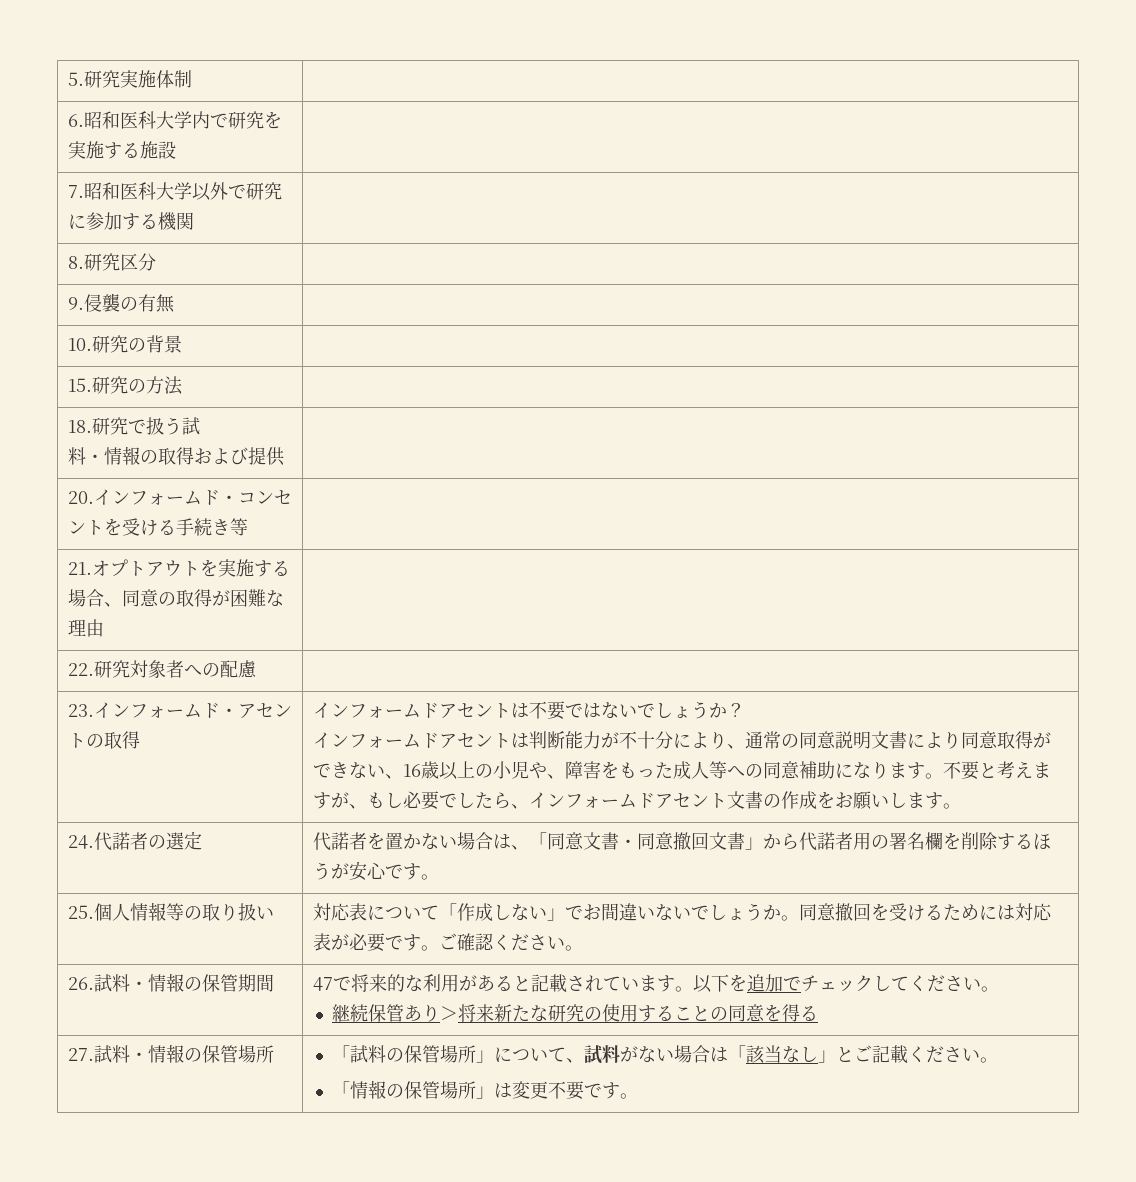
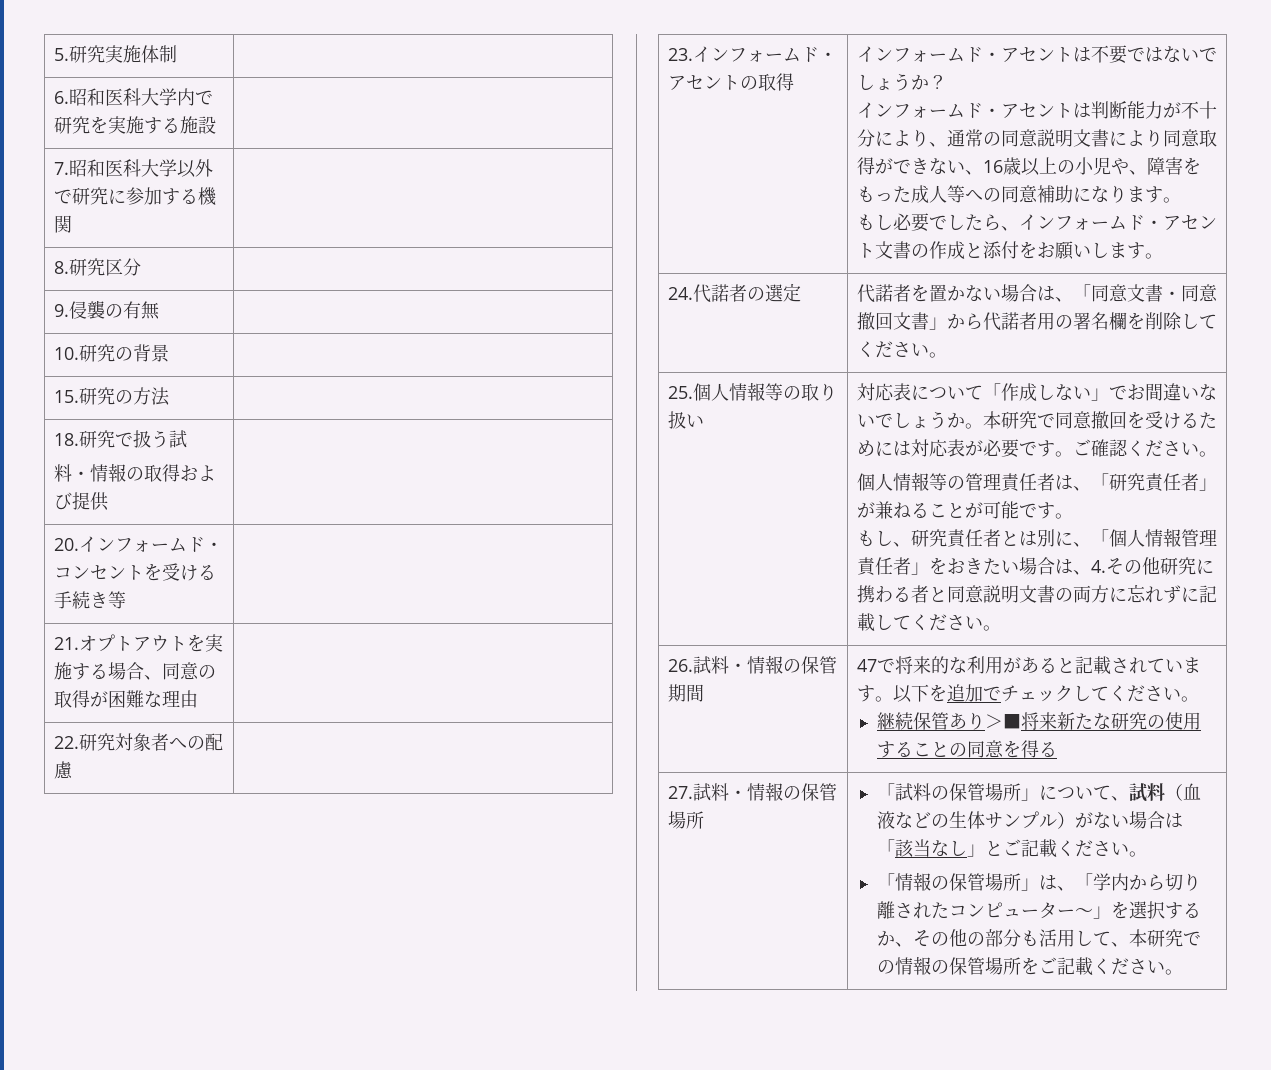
- インフォームドアセントは不要ではないでしょうか？
+ インフォームド・アセントは不要ではないでしょうか？
- インフォームドアセントは判断能力が不十分により、通常の同意説明文書により同意取得ができない、16歳以上の小児や、障害をもった成人等への同意補助になります。不要と考えますが、もし必要でしたら、インフォームドアセント文書の作成をお願いします。
+ インフォームド・アセントは判断能力が不十分により、通常の同意説明文書により同意取得ができない、16歳以上の小児や、障害をもった成人等への同意補助になります。
+ もし必要でしたら、インフォームド・アセント文書の作成と添付をお願いします。
- 24.代諾者の選定 | 代諾者を置かない場合は、「同意文書・同意撤回文書」から代諾者用の署名欄を削除するほうが安心です。
+ 24.代諾者の選定 | 代諾者を置かない場合は、「同意文書・同意撤回文書」から代諾者用の署名欄を削除してください。
- 同意撤回を受けるためには対応表が必要です。
+ 本研究で同意撤回を受けるためには対応表が必要です。
+ 個人情報等の管理責任者は、「研究責任者」が兼ねることが可能です。
+ もし、研究責任者とは別に、「個人情報管理責任者」をおきたい場合は、4.その他研究に携わる者と同意説明文書の両方に忘れずに記載してください。
  26.試料・情報の保管期間 | 47で将来的な利用があると記載されています。以下を追加でチェックしてください。
- 継続保管あり＞将来新たな研究の使用することの同意を得る
+ 継続保管あり＞■将来新たな研究の使用することの同意を得る
- 「試料の保管場所」について、試料がない場合は「該当なし」とご記載ください。
+ 「試料の保管場所」について、試料（血液などの生体サンプル）がない場合は「該当なし」とご記載ください。
- 「情報の保管場所」は変更不要です。
+ 「情報の保管場所」は、「学内から切り離されたコンピューター～」を選択するか、その他の部分も活用して、本研究での情報の保管場所をご記載ください。

